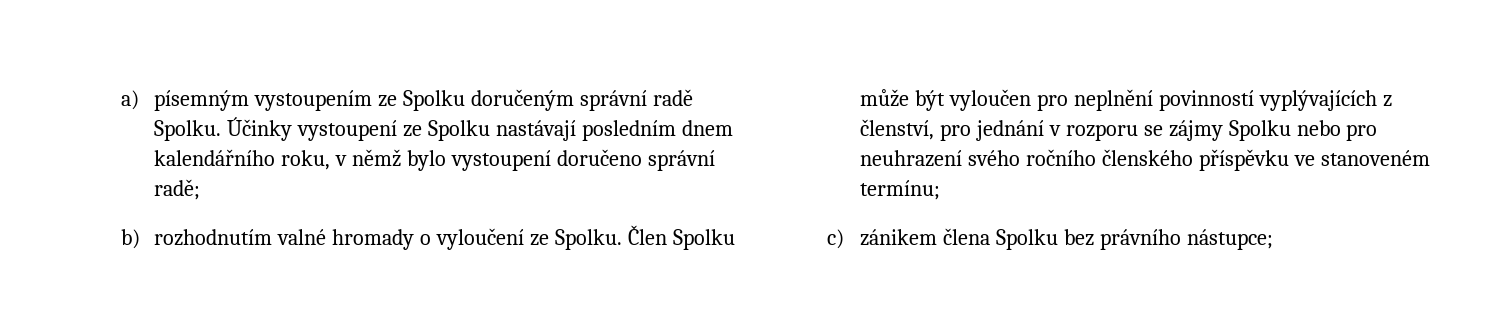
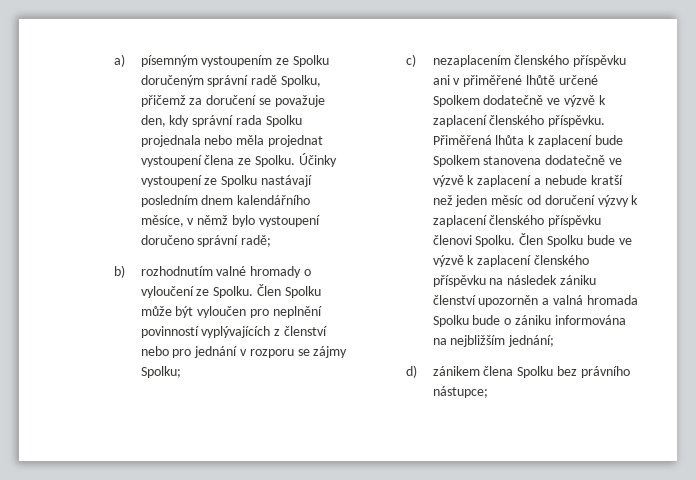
- a) písemným vystoupením ze Spolku doručeným správní radě Spolku.
+ a) písemným vystoupením ze Spolku doručeným správní radě Spolku, přičemž za doručení se považuje den, kdy správní rada Spolku projednala nebo měla projednat vystoupení člena ze Spolku.
- Účinky vystoupení ze Spolku nastávají posledním dnem kalendářního roku, v němž bylo vystoupení doručeno správní radě;
+ Účinky vystoupení ze Spolku nastávají posledním dnem kalendářního měsíce, v němž bylo vystoupení doručeno správní radě;
- Člen Spolku může být vyloučen pro neplnění povinností vyplývajících z členství, pro jednání v rozporu se zájmy Spolku nebo pro neuhrazení svého ročního členského příspěvku ve stanoveném termínu;
- c) zánikem člena Spolku bez právního nástupce;
+ Člen Spolku může být vyloučen pro neplnění povinností vyplývajících z členství nebo pro jednání v rozporu se zájmy Spolku;
+ c) nezaplacením členského příspěvku ani v přiměřené lhůtě určené Spolkem dodatečně ve výzvě k zaplacení členského příspěvku. Přiměřená lhůta k zaplacení bude Spolkem stanovena dodatečně ve výzvě k zaplacení a nebude kratší než jeden měsíc od doručení výzvy k zaplacení členského příspěvku členovi Spolku. Člen Spolku bude ve výzvě k zaplacení členského příspěvku na následek zániku členství upozorněn a valná hromada Spolku bude o zániku informována na nejbližším jednání;
+ d) zánikem člena Spolku bez právního nástupce;

